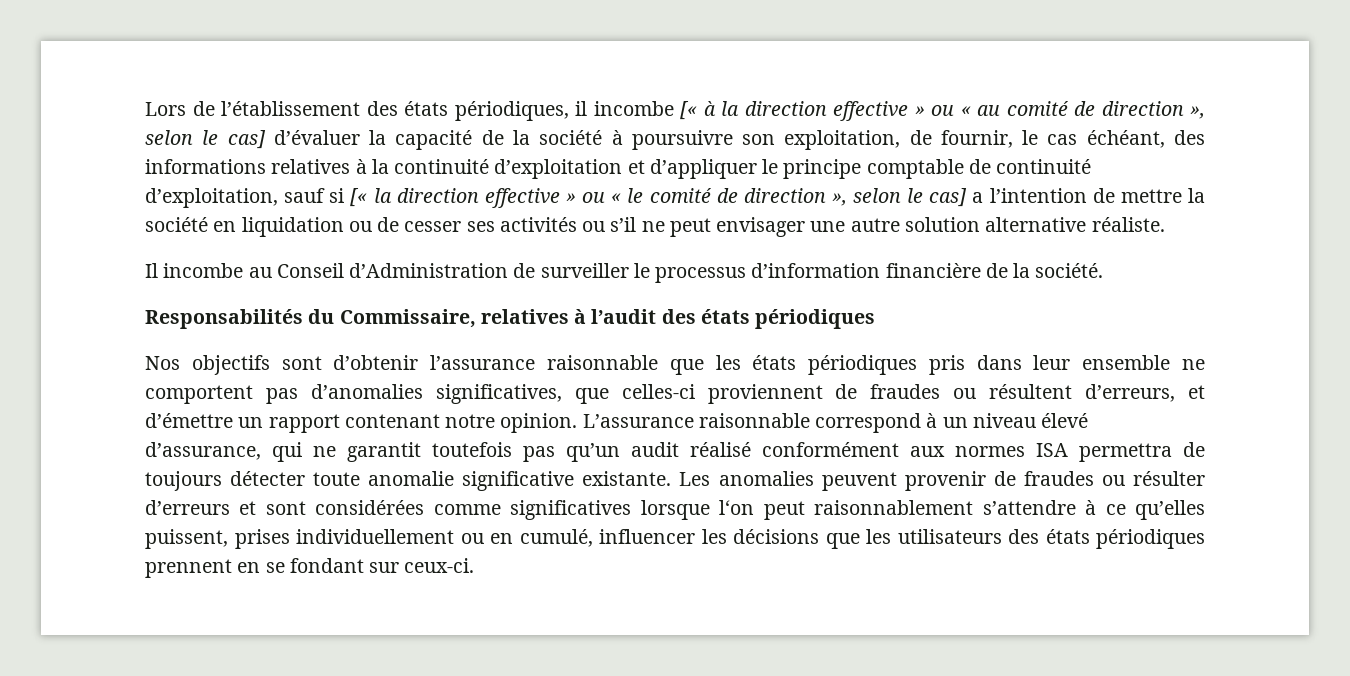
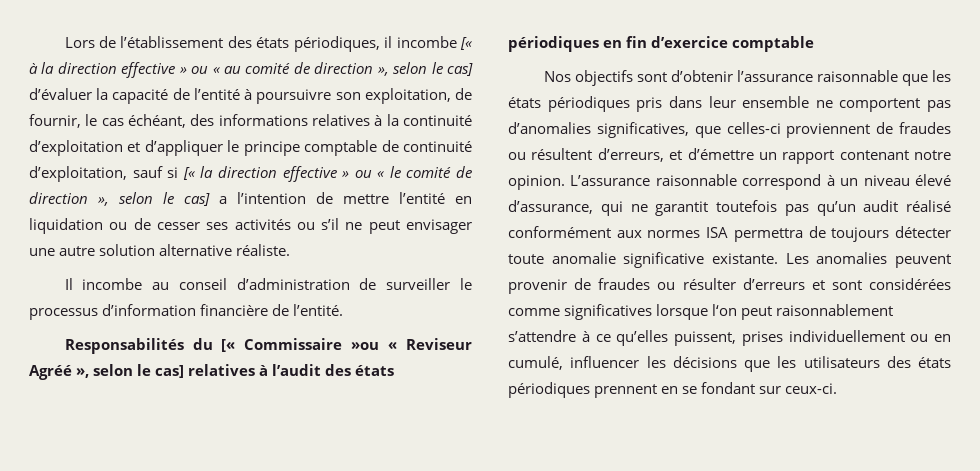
- Lors de l’établissement des états périodiques, il incombe [« à la direction effective » ou « au comité de direction », selon le cas] d’évaluer la capacité de la société à poursuivre son exploitation, de fournir, le cas échéant, des informations relatives à la continuité d’exploitation et d’appliquer le principe comptable de continuité d’exploitation, sauf si [« la direction effective » ou « le comité de direction », selon le cas] a l’intention de mettre la société en liquidation ou de cesser ses activités ou s’il ne peut envisager une autre solution alternative réaliste.
+ Lors de l’établissement des états périodiques, il incombe [« à la direction effective » ou « au comité de direction », selon le cas] d’évaluer la capacité de l’entité à poursuivre son exploitation, de fournir, le cas échéant, des informations relatives à la continuité d’exploitation et d’appliquer le principe comptable de continuité d’exploitation, sauf si [« la direction effective » ou « le comité de direction », selon le cas] a l’intention de mettre l’entité en liquidation ou de cesser ses activités ou s’il ne peut envisager une autre solution alternative réaliste.
- Il incombe au Conseil d’Administration de surveiller le processus d’information financière de la société.
+ Il incombe au conseil d’administration de surveiller le processus d’information financière de l’entité.
- Responsabilités du Commissaire, relatives à l’audit des états périodiques
+ Responsabilités du [« Commissaire »ou « Reviseur Agréé », selon le cas] relatives à l’audit des états périodiques en fin d’exercice comptable

